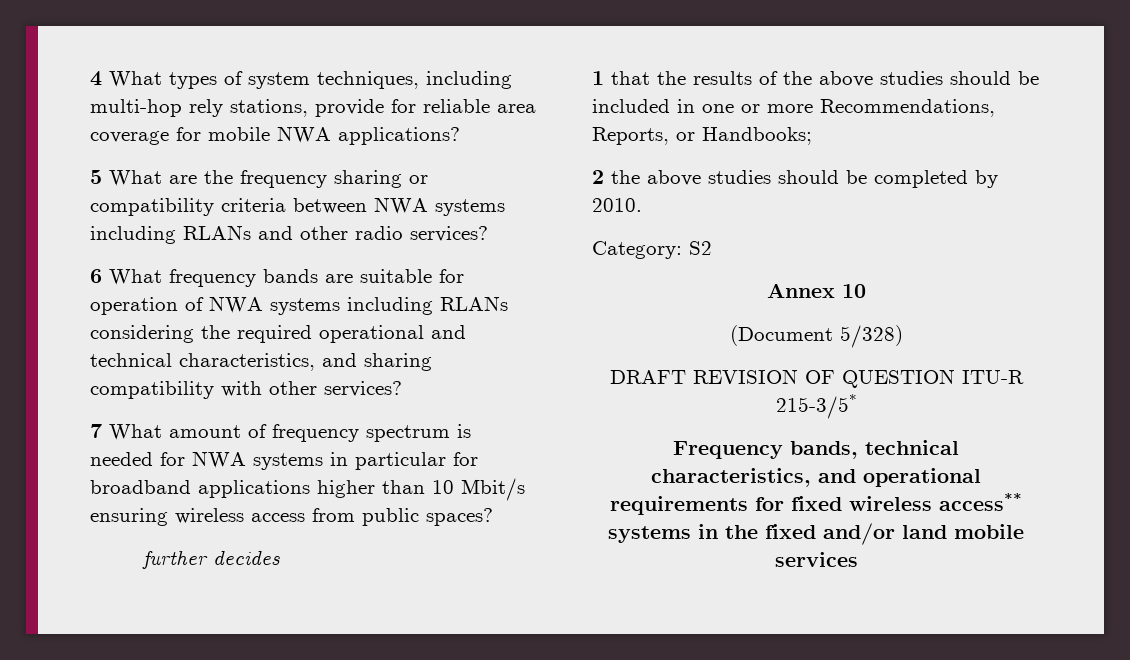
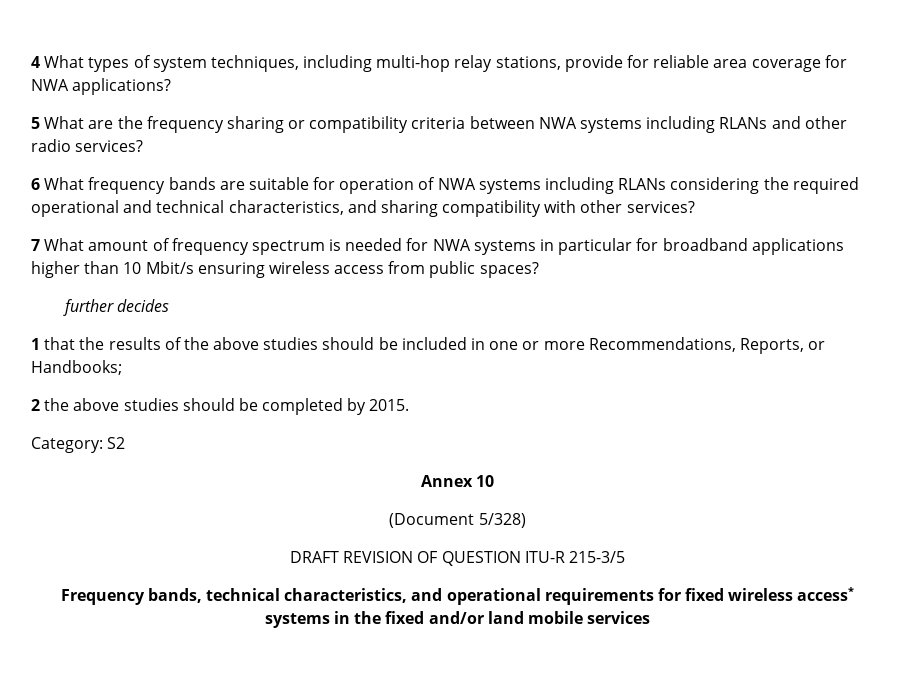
- 4 What types of system techniques, including multi-hop rely stations, provide for reliable area coverage for mobile NWA applications?
+ 4 What types of system techniques, including multi-hop relay stations, provide for reliable area coverage for NWA applications?
- 2 the above studies should be completed by 2010.
+ 2 the above studies should be completed by 2015.
- DRAFT REVISION OF QUESTION ITU-R 215-3/5*
+ DRAFT REVISION OF QUESTION ITU-R 215-3/5
- Frequency bands, technical characteristics, and operational requirements for fixed wireless access** systems in the fixed and/or land mobile services
+ Frequency bands, technical characteristics, and operational requirements for fixed wireless access* systems in the fixed and/or land mobile services

